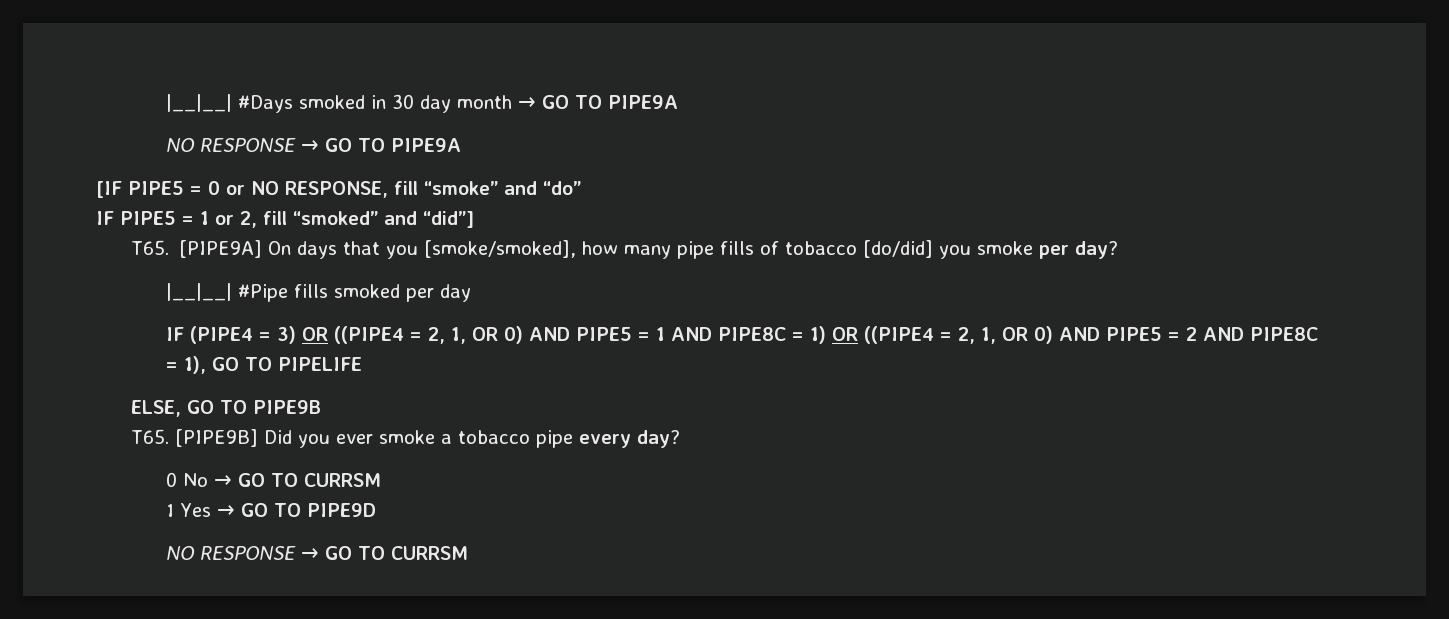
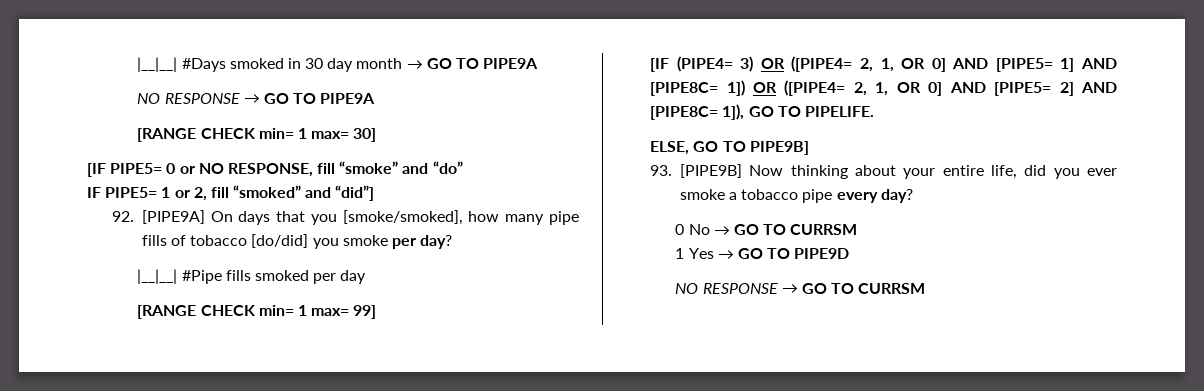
- [IF PIPE5 = 0 or NO RESPONSE, fill “smoke” and “do”
+ [RANGE CHECK min= 1 max= 30]
+ [IF PIPE5= 0 or NO RESPONSE, fill “smoke” and “do”
- IF PIPE5 = 1 or 2, fill “smoked” and “did”]
+ IF PIPE5= 1 or 2, fill “smoked” and “did”]
- T65. [PIPE9A] On days that you [smoke/smoked], how many pipe fills of tobacco [do/did] you smoke per day?
+ 92. [PIPE9A] On days that you [smoke/smoked], how many pipe fills of tobacco [do/did] you smoke per day?
- IF (PIPE4 = 3) OR ((PIPE4 = 2, 1, OR 0) AND PIPE5 = 1 AND PIPE8C = 1) OR ((PIPE4 = 2, 1, OR 0) AND PIPE5 = 2 AND PIPE8C = 1), GO TO PIPELIFE
+ [RANGE CHECK min= 1 max= 99]
+ [IF (PIPE4= 3) OR ([PIPE4= 2, 1, OR 0] AND [PIPE5= 1] AND [PIPE8C= 1]) OR ([PIPE4= 2, 1, OR 0] AND [PIPE5= 2] AND [PIPE8C= 1]), GO TO PIPELIFE.
- ELSE, GO TO PIPE9B
- T65. [PIPE9B] Did you ever smoke a tobacco pipe every day?
+ ELSE, GO TO PIPE9B]
+ 93. [PIPE9B] Now thinking about your entire life, did you ever smoke a tobacco pipe every day?

